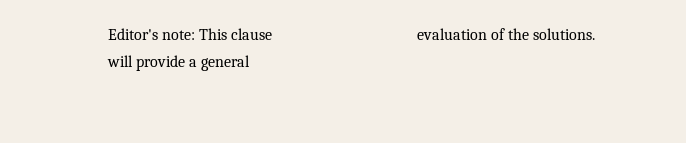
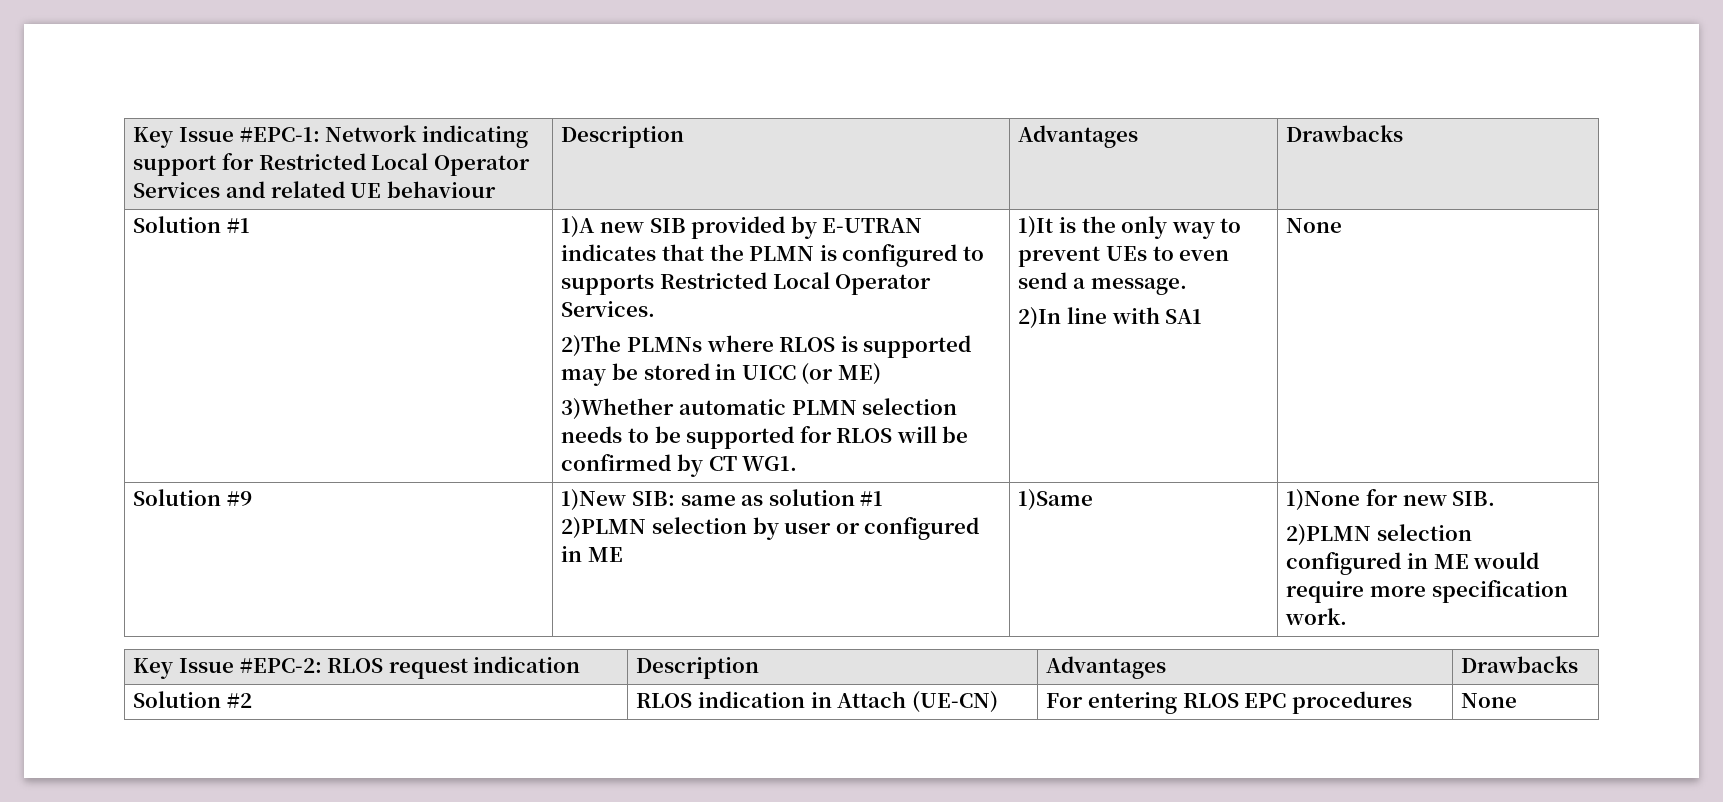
- Editor's note: This clause will provide a general evaluation of the solutions.
+ Key Issue #EPC-1: Network indicating support for Restricted Local Operator Services and related UE behaviour | Description | Advantages | Drawbacks
+ Solution #1 | 1)A new SIB provided by E-UTRAN indicates that the PLMN is configured to supports Restricted Local Operator Services.
+ 2)The PLMNs where RLOS is supported may be stored in UICC (or ME)
+ 3)Whether automatic PLMN selection needs to be supported for RLOS will be confirmed by CT WG1. | 1)It is the only way to prevent UEs to even send a message.
+ 2)In line with SA1 | None
+ Solution #9 | 1)New SIB: same as solution #1
+ 2)PLMN selection by user or configured in ME | 1)Same | 1)None for new SIB.
+ 2)PLMN selection configured in ME would require more specification work.
+ Key Issue #EPC-2: RLOS request indication | Description | Advantages | Drawbacks
+ Solution #2 | RLOS indication in Attach (UE-CN) | For entering RLOS EPC procedures | None

